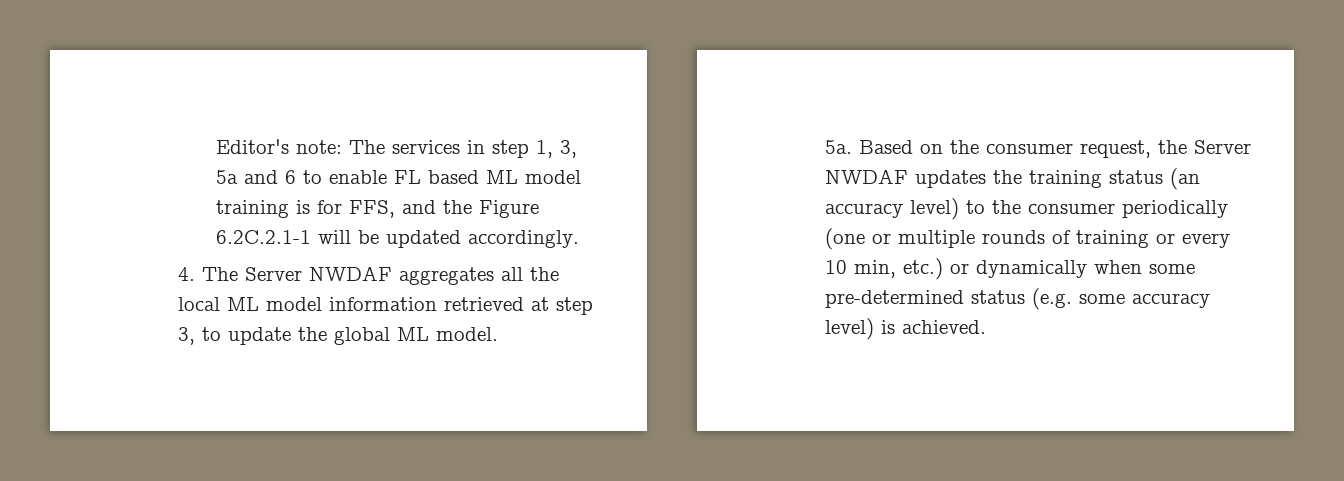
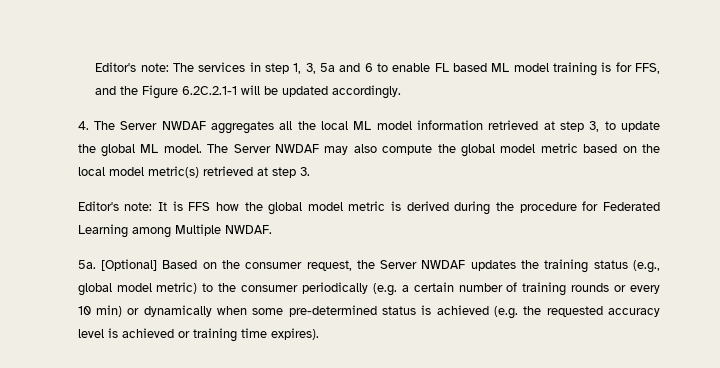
+ The Server NWDAF may also compute the global model metric based on the local model metric(s) retrieved at step 3.
+ Editor's note: It is FFS how the global model metric is derived during the procedure for Federated Learning among Multiple NWDAF.
- Based on the consumer request, the Server NWDAF updates the training status (an accuracy level) to the consumer periodically (one or multiple rounds of training or every 10 min, etc.) or dynamically when some pre-determined status (e.g. some accuracy level) is achieved.
+ [Optional] Based on the consumer request, the Server NWDAF updates the training status (e.g., global model metric) to the consumer periodically (e.g. a certain number of training rounds or every 10 min) or dynamically when some pre-determined status is achieved (e.g. the requested accuracy level is achieved or training time expires).

